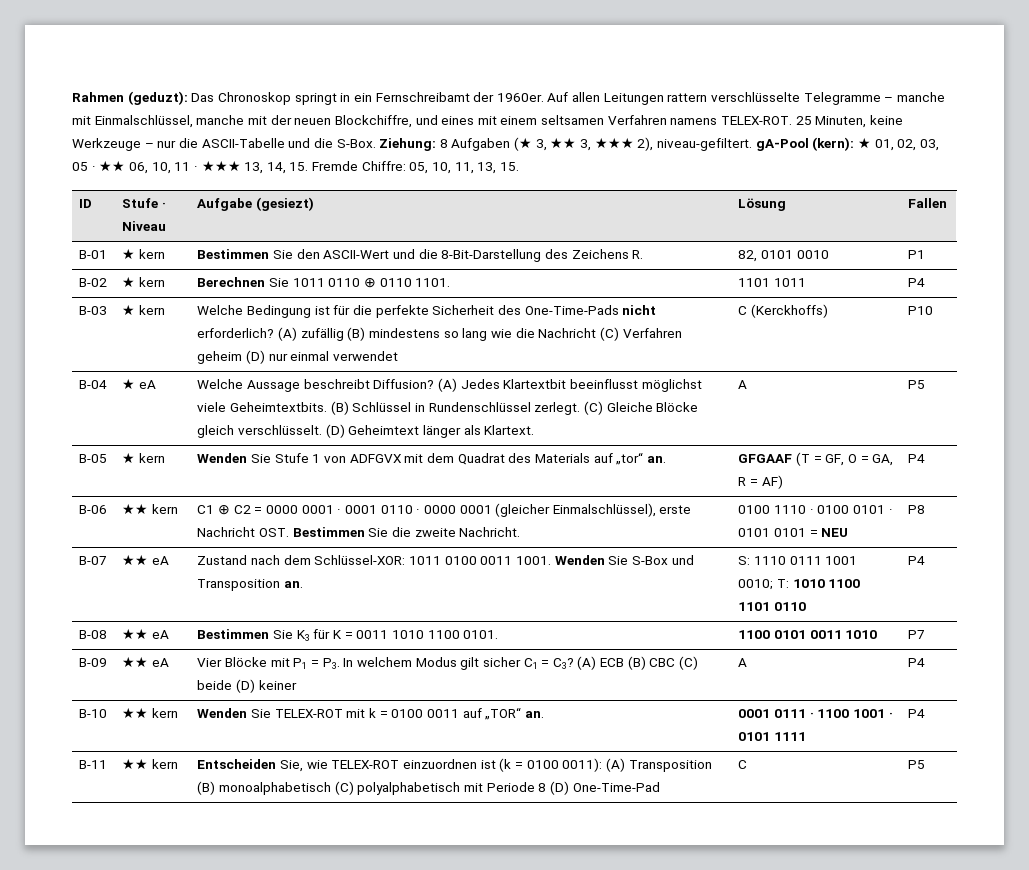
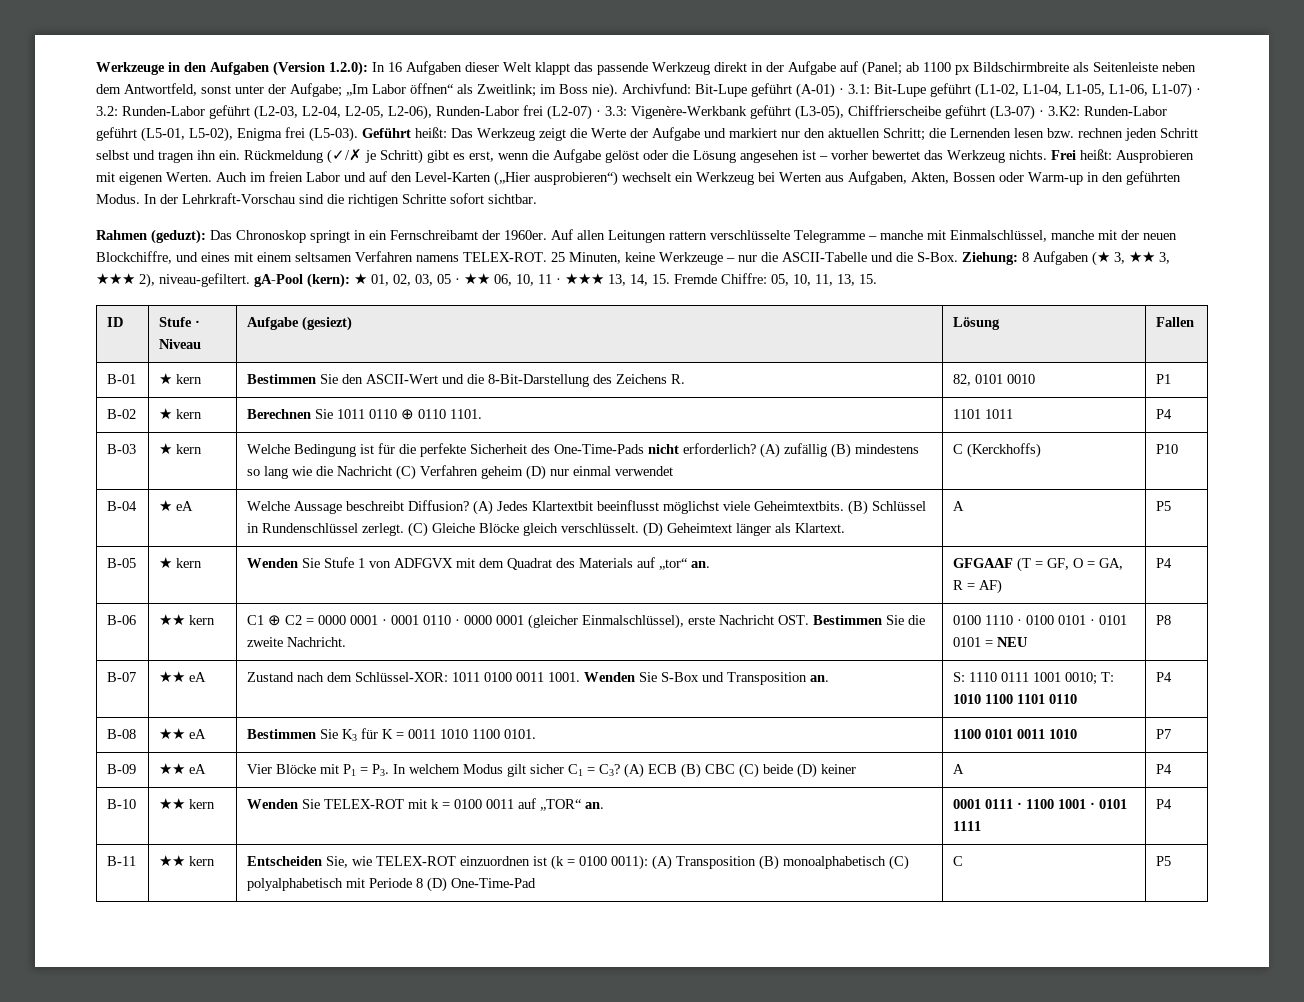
+ Werkzeuge in den Aufgaben (Version 1.2.0): In 16 Aufgaben dieser Welt klappt das passende Werkzeug direkt in der Aufgabe auf (Panel; ab 1100 px Bildschirmbreite als Seitenleiste neben dem Antwortfeld, sonst unter der Aufgabe; „Im Labor öffnen“ als Zweitlink; im Boss nie). Archivfund: Bit-Lupe geführt (A-01) · 3.1: Bit-Lupe geführt (L1-02, L1-04, L1-05, L1-06, L1-07) · 3.2: Runden-Labor geführt (L2-03, L2-04, L2-05, L2-06), Runden-Labor frei (L2-07) · 3.3: Vigenère-Werkbank geführt (L3-05), Chiffrierscheibe geführt (L3-07) · 3.K2: Runden-Labor geführt (L5-01, L5-02), Enigma frei (L5-03). Geführt heißt: Das Werkzeug zeigt die Werte der Aufgabe und markiert nur den aktuellen Schritt; die Lernenden lesen bzw. rechnen jeden Schritt selbst und tragen ihn ein. Rückmeldung (✓/✗ je Schritt) gibt es erst, wenn die Aufgabe gelöst oder die Lösung angesehen ist – vorher bewertet das Werkzeug nichts. Frei heißt: Ausprobieren mit eigenen Werten. Auch im freien Labor und auf den Level-Karten („Hier ausprobieren“) wechselt ein Werkzeug bei Werten aus Aufgaben, Akten, Bossen oder Warm-up in den geführten Modus. In der Lehrkraft-Vorschau sind die richtigen Schritte sofort sichtbar.

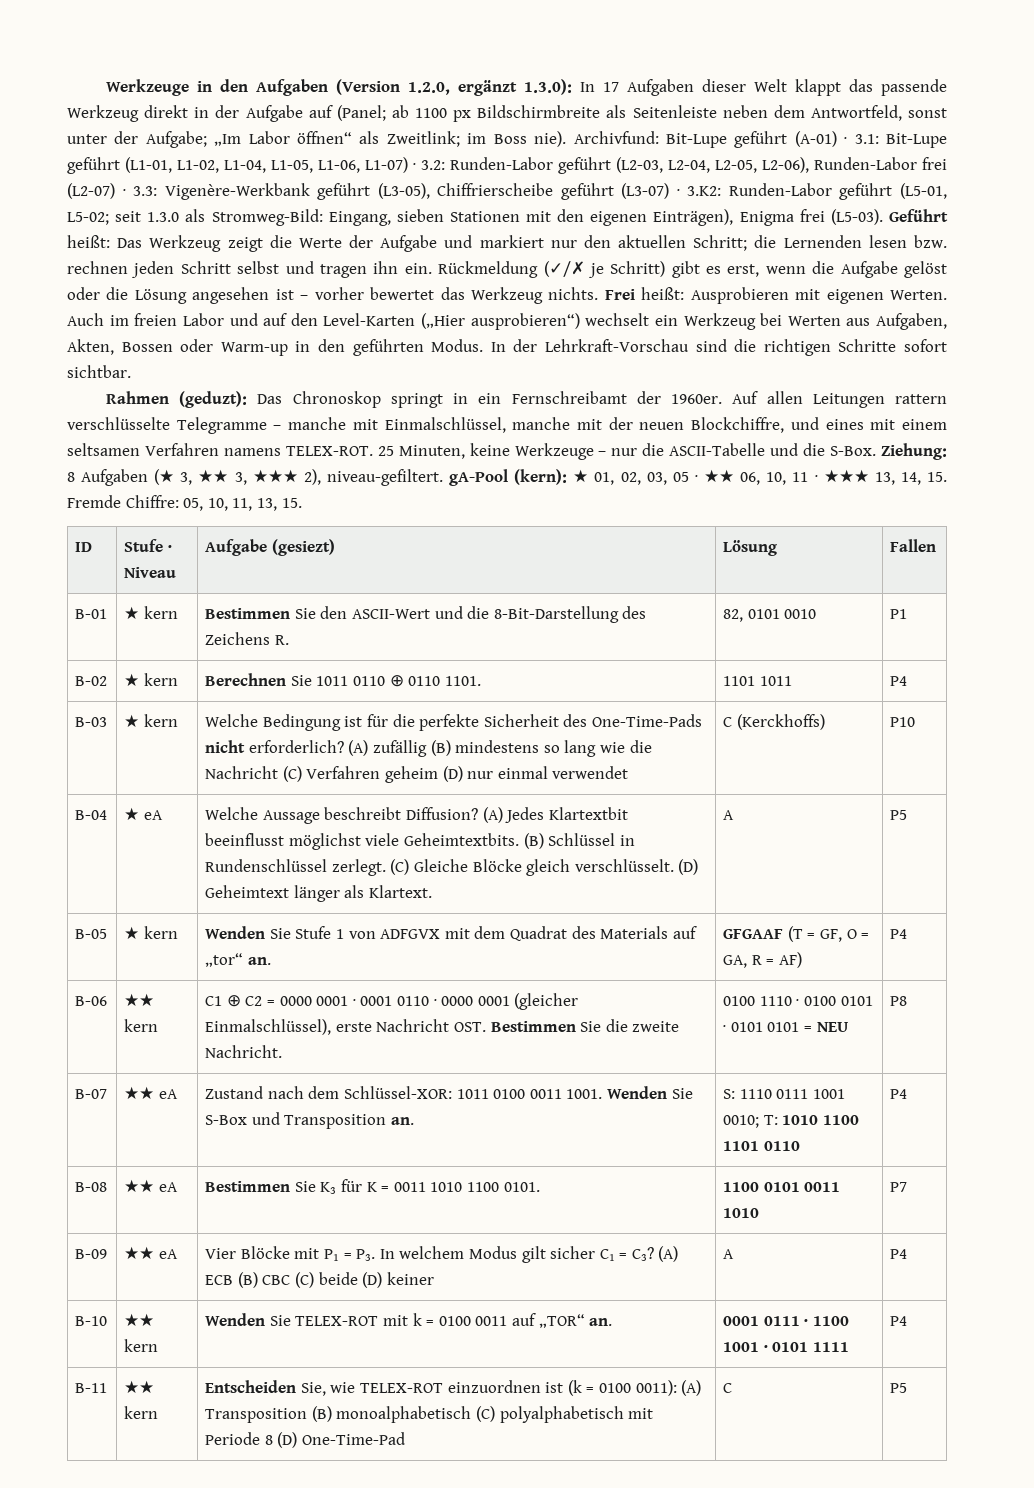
- Werkzeuge in den Aufgaben (Version 1.2.0): In 16 Aufgaben dieser Welt klappt das passende Werkzeug direkt in der Aufgabe auf (Panel; ab 1100 px Bildschirmbreite als Seitenleiste neben dem Antwortfeld, sonst unter der Aufgabe; „Im Labor öffnen“ als Zweitlink; im Boss nie).
+ Werkzeuge in den Aufgaben (Version 1.2.0, ergänzt 1.3.0): In 17 Aufgaben dieser Welt klappt das passende Werkzeug direkt in der Aufgabe auf (Panel; ab 1100 px Bildschirmbreite als Seitenleiste neben dem Antwortfeld, sonst unter der Aufgabe; „Im Labor öffnen“ als Zweitlink; im Boss nie).
- Archivfund: Bit-Lupe geführt (A-01) · 3.1: Bit-Lupe geführt (L1-02, L1-04, L1-05, L1-06, L1-07) · 3.2: Runden-Labor geführt (L2-03, L2-04, L2-05, L2-06), Runden-Labor frei (L2-07) · 3.3: Vigenère-Werkbank geführt (L3-05), Chiffrierscheibe geführt (L3-07) · 3.K2: Runden-Labor geführt (L5-01, L5-02), Enigma frei (L5-03).
+ Archivfund: Bit-Lupe geführt (A-01) · 3.1: Bit-Lupe geführt (L1-01, L1-02, L1-04, L1-05, L1-06, L1-07) · 3.2: Runden-Labor geführt (L2-03, L2-04, L2-05, L2-06), Runden-Labor frei (L2-07) · 3.3: Vigenère-Werkbank geführt (L3-05), Chiffrierscheibe geführt (L3-07) · 3.K2: Runden-Labor geführt (L5-01, L5-02; seit 1.3.0 als Stromweg-Bild: Eingang, sieben Stationen mit den eigenen Einträgen), Enigma frei (L5-03).

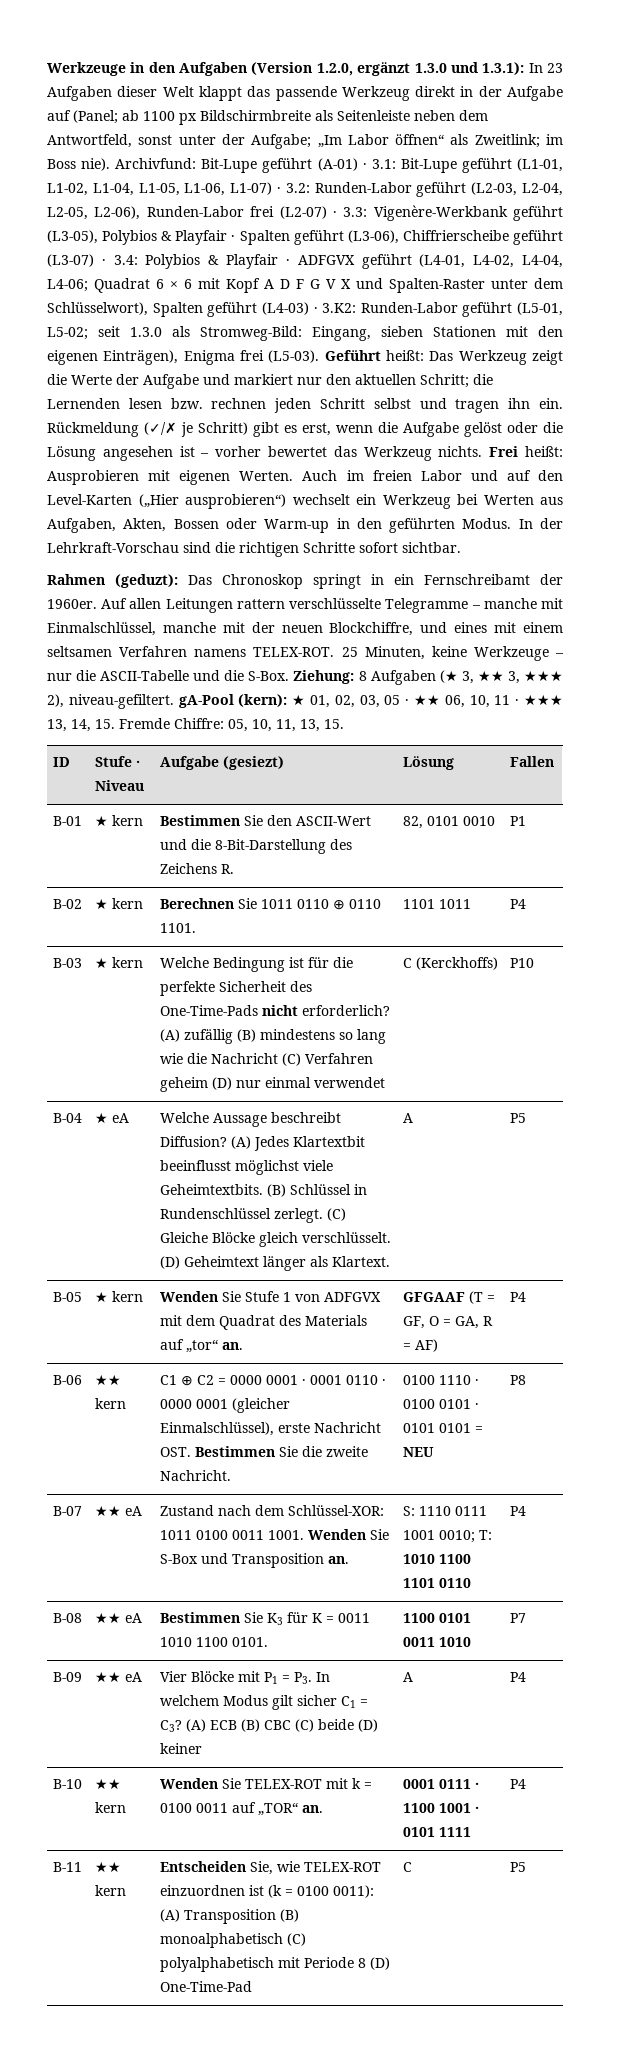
- Werkzeuge in den Aufgaben (Version 1.2.0, ergänzt 1.3.0): In 17 Aufgaben dieser Welt klappt das passende Werkzeug direkt in der Aufgabe auf (Panel; ab 1100 px Bildschirmbreite als Seitenleiste neben dem Antwortfeld, sonst unter der Aufgabe; „Im Labor öffnen“ als Zweitlink; im Boss nie).
+ Werkzeuge in den Aufgaben (Version 1.2.0, ergänzt 1.3.0 und 1.3.1): In 23 Aufgaben dieser Welt klappt das passende Werkzeug direkt in der Aufgabe auf (Panel; ab 1100 px Bildschirmbreite als Seitenleiste neben dem Antwortfeld, sonst unter der Aufgabe; „Im Labor öffnen“ als Zweitlink; im Boss nie).
- Archivfund: Bit-Lupe geführt (A-01) · 3.1: Bit-Lupe geführt (L1-01, L1-02, L1-04, L1-05, L1-06, L1-07) · 3.2: Runden-Labor geführt (L2-03, L2-04, L2-05, L2-06), Runden-Labor frei (L2-07) · 3.3: Vigenère-Werkbank geführt (L3-05), Chiffrierscheibe geführt (L3-07) · 3.K2: Runden-Labor geführt (L5-01, L5-02; seit 1.3.0 als Stromweg-Bild: Eingang, sieben Stationen mit den eigenen Einträgen), Enigma frei (L5-03).
+ Archivfund: Bit-Lupe geführt (A-01) · 3.1: Bit-Lupe geführt (L1-01, L1-02, L1-04, L1-05, L1-06, L1-07) · 3.2: Runden-Labor geführt (L2-03, L2-04, L2-05, L2-06), Runden-Labor frei (L2-07) · 3.3: Vigenère-Werkbank geführt (L3-05), Polybios & Playfair · Spalten geführt (L3-06), Chiffrierscheibe geführt (L3-07) · 3.4: Polybios & Playfair · ADFGVX geführt (L4-01, L4-02, L4-04, L4-06; Quadrat 6 × 6 mit Kopf A D F G V X und Spalten-Raster unter dem Schlüsselwort), Spalten geführt (L4-03) · 3.K2: Runden-Labor geführt (L5-01, L5-02; seit 1.3.0 als Stromweg-Bild: Eingang, sieben Stationen mit den eigenen Einträgen), Enigma frei (L5-03).

